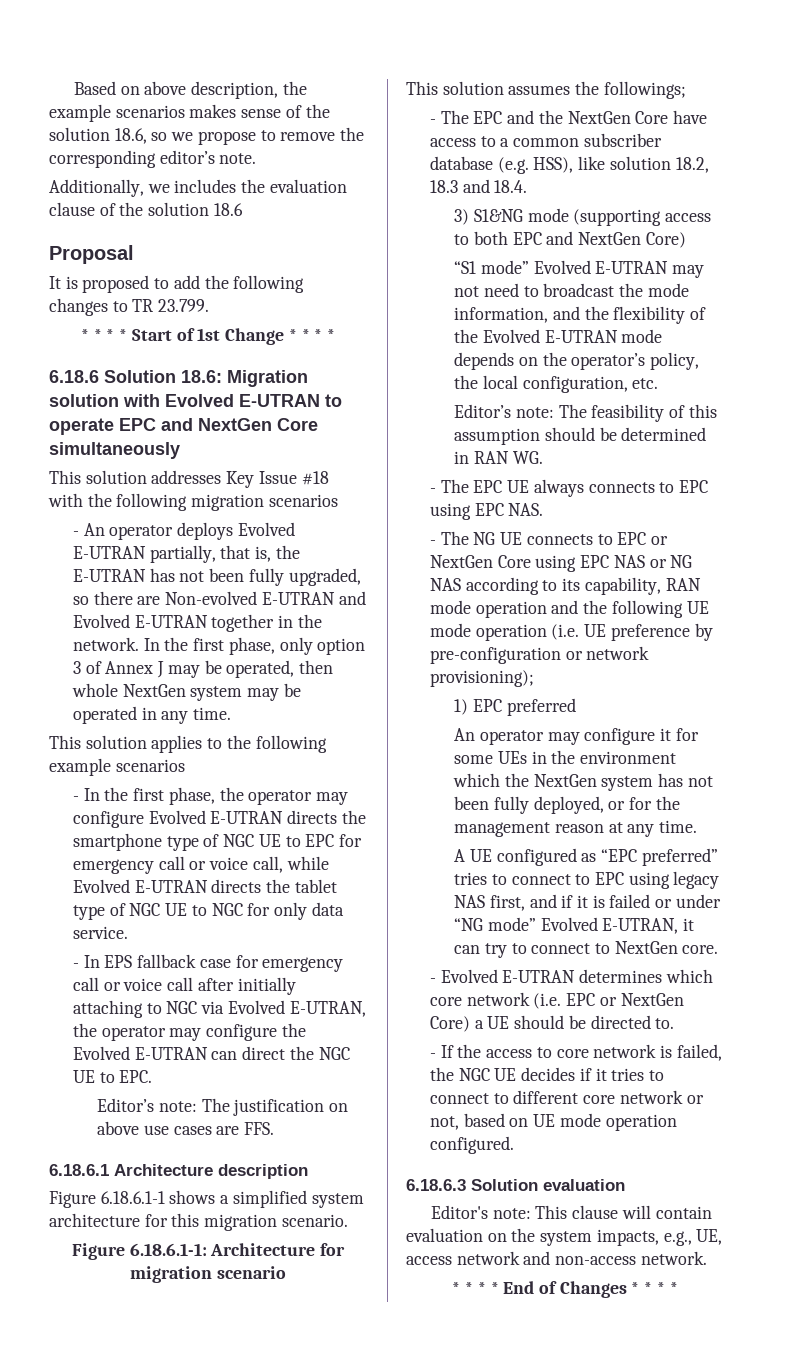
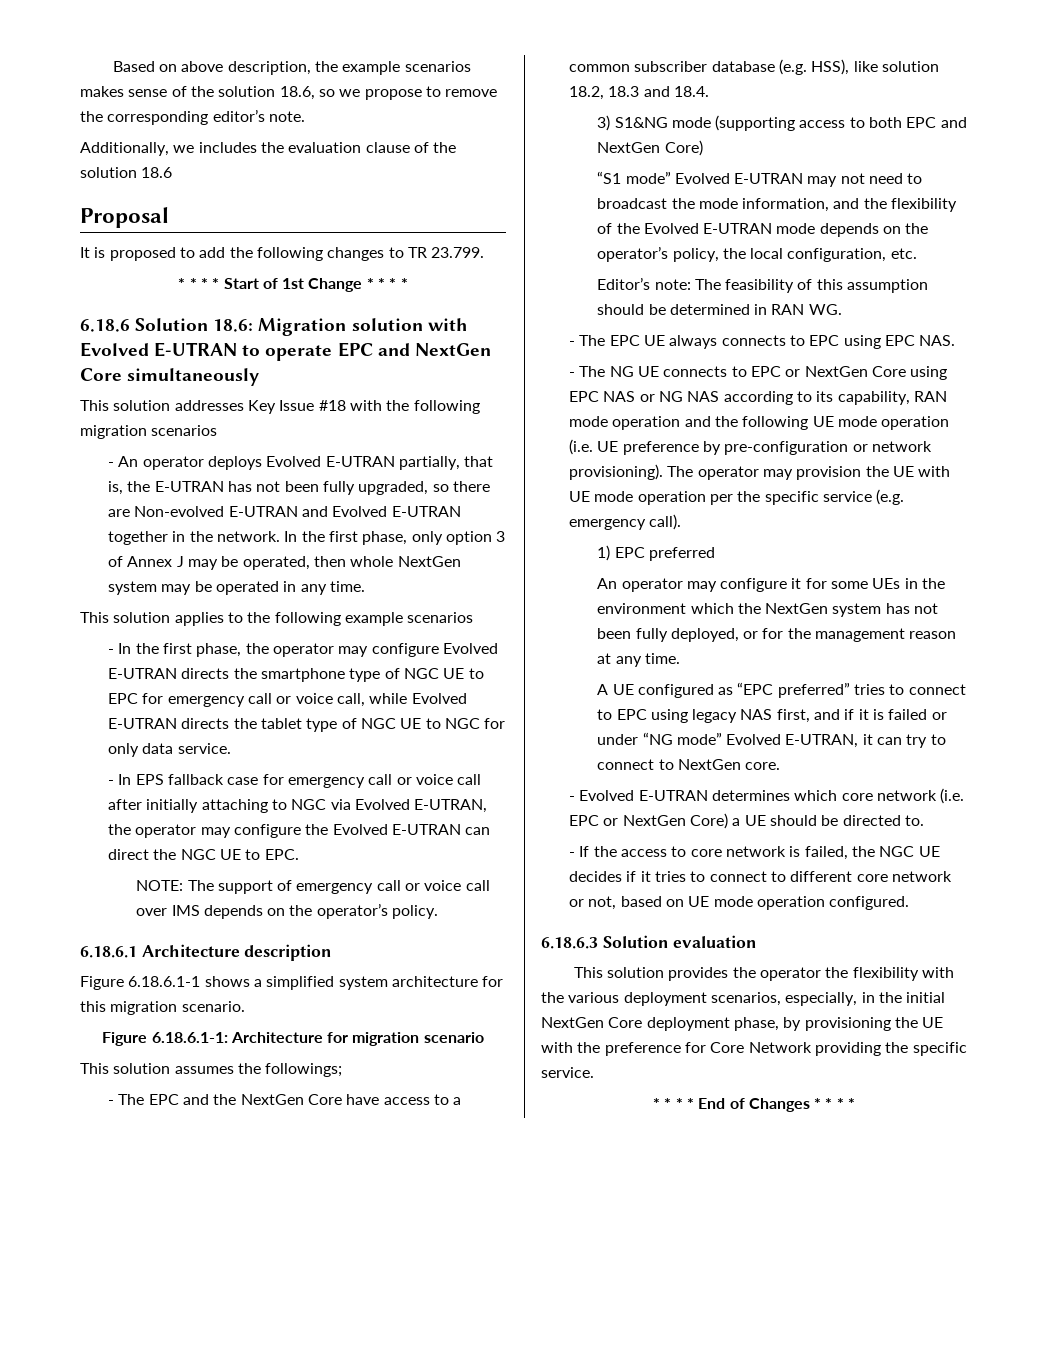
- Editor’s note: The justification on above use cases are FFS.
+ NOTE: The support of emergency call or voice call over IMS depends on the operator’s policy.
- - The NG UE connects to EPC or NextGen Core using EPC NAS or NG NAS according to its capability, RAN mode operation and the following UE mode operation (i.e. UE preference by pre-configuration or network provisioning);
+ - The NG UE connects to EPC or NextGen Core using EPC NAS or NG NAS according to its capability, RAN mode operation and the following UE mode operation (i.e. UE preference by pre-configuration or network provisioning). The operator may provision the UE with UE mode operation per the specific service (e.g. emergency call).
- Editor's note: This clause will contain evaluation on the system impacts, e.g., UE, access network and non-access network.
+ This solution provides the operator the flexibility with the various deployment scenarios, especially, in the initial NextGen Core deployment phase, by provisioning the UE with the preference for Core Network providing the specific service.

